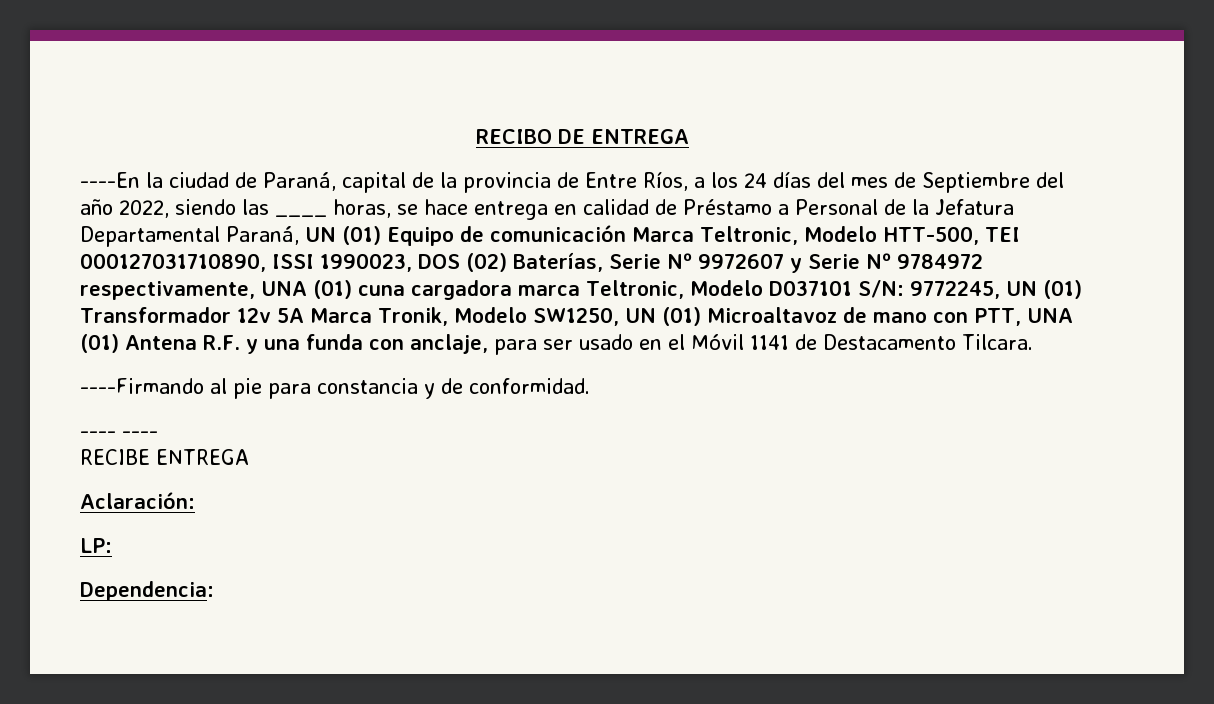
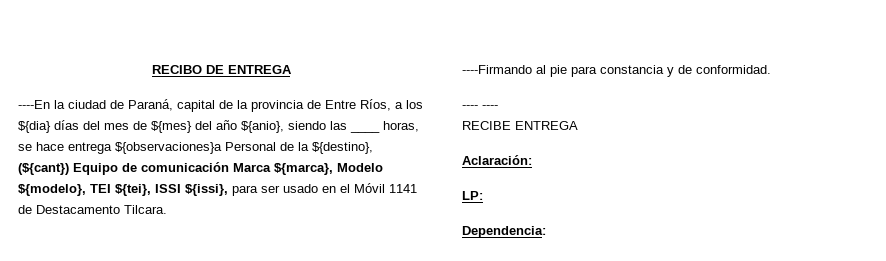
- ----En la ciudad de Paraná, capital de la provincia de Entre Ríos, a los 24 días del mes de Septiembre del año 2022, siendo las ____ horas, se hace entrega en calidad de Préstamo a Personal de la Jefatura Departamental Paraná, UN (01) Equipo de comunicación Marca Teltronic, Modelo HTT-500, TEI 000127031710890, ISSI 1990023, DOS (02) Baterías, Serie Nº 9972607 y Serie Nº 9784972 respectivamente, UNA (01) cuna cargadora marca Teltronic, Modelo D037101 S/N: 9772245, UN (01) Transformador 12v 5A Marca Tronik, Modelo SW1250, UN (01) Microaltavoz de mano con PTT, UNA (01) Antena R.F. y una funda con anclaje, para ser usado en el Móvil 1141 de Destacamento Tilcara.
+ ----En la ciudad de Paraná, capital de la provincia de Entre Ríos, a los ${dia} días del mes de ${mes} del año ${anio}, siendo las ____ horas, se hace entrega ${observaciones}a Personal de la ${destino}, (${cant}) Equipo de comunicación Marca ${marca}, Modelo ${modelo}, TEI ${tei}, ISSI ${issi}, para ser usado en el Móvil 1141 de Destacamento Tilcara.

